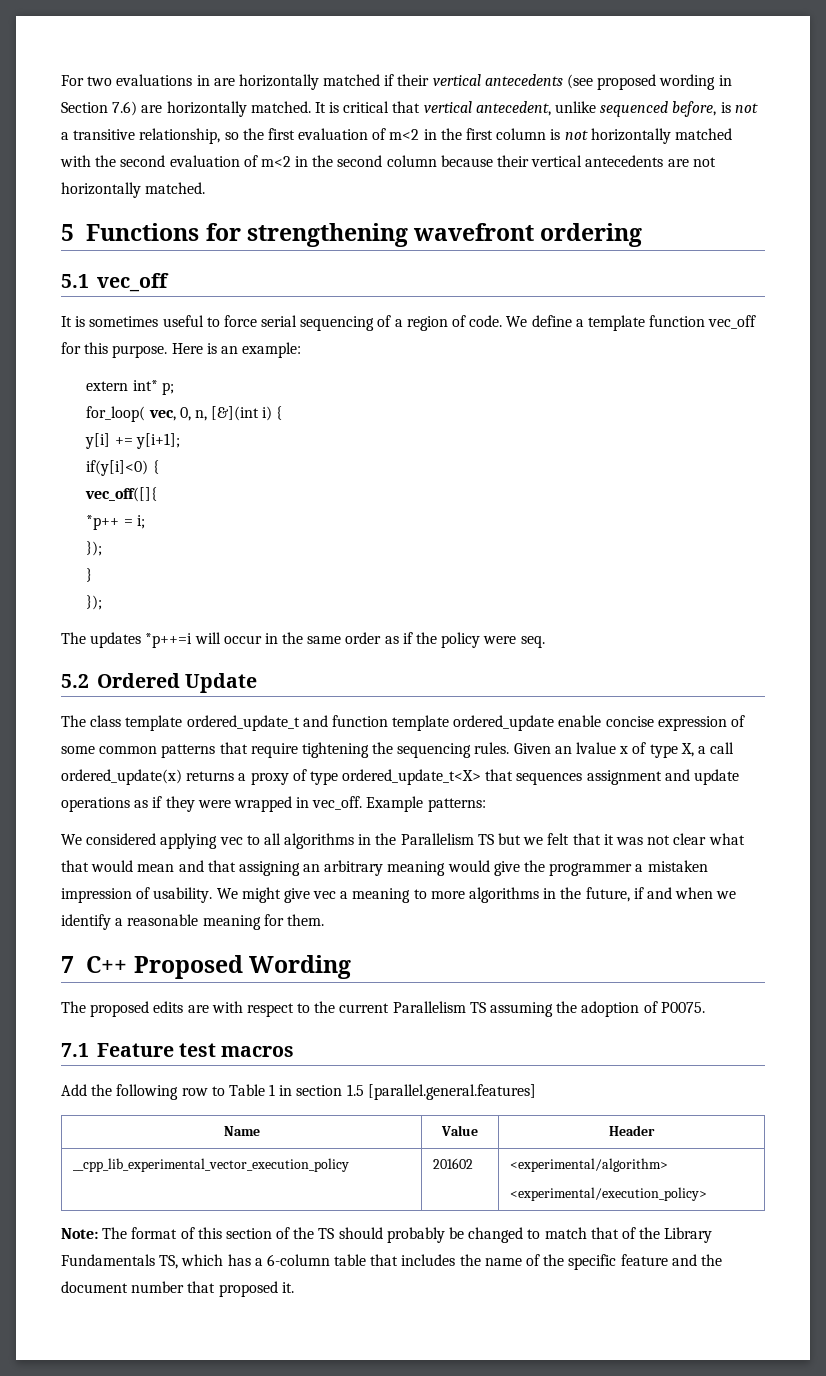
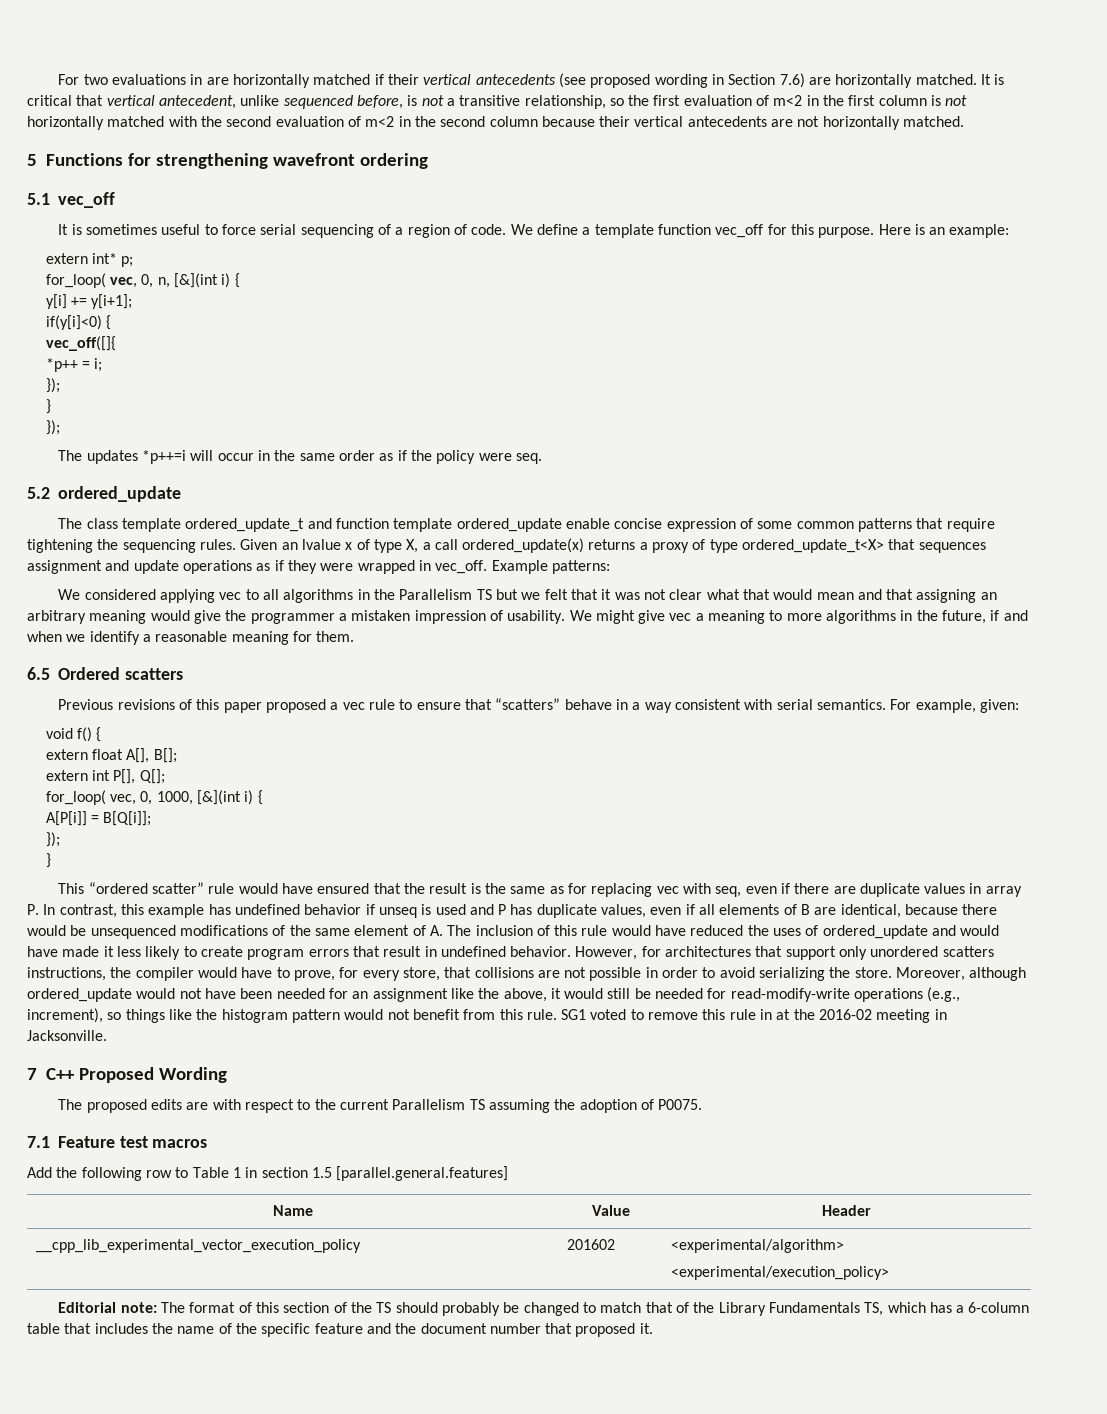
- 5.2 Ordered Update
+ 5.2 ordered_update
+ 6.5 Ordered scatters
+ Previous revisions of this paper proposed a vec rule to ensure that “scatters” behave in a way consistent with serial semantics. For example, given:
+ void f() {
+ extern float A[], B[];
+ extern int P[], Q[];
+ for_loop( vec, 0, 1000, [&](int i) {
+ A[P[i]] = B[Q[i]];
+ });
+ }
+ This “ordered scatter” rule would have ensured that the result is the same as for replacing vec with seq, even if there are duplicate values in array P. In contrast, this example has undefined behavior if unseq is used and P has duplicate values, even if all elements of B are identical, because there would be unsequenced modifications of the same element of A. The inclusion of this rule would have reduced the uses of ordered_update and would have made it less likely to create program errors that result in undefined behavior. However, for architectures that support only unordered scatters instructions, the compiler would have to prove, for every store, that collisions are not possible in order to avoid serializing the store. Moreover, although ordered_update would not have been needed for an assignment like the above, it would still be needed for read-modify-write operations (e.g., increment), so things like the histogram pattern would not benefit from this rule. SG1 voted to remove this rule in at the 2016-02 meeting in Jacksonville.
- Note: The format of this section of the TS should probably be changed to match that of the Library Fundamentals TS, which has a 6-column table that includes the name of the specific feature and the document number that proposed it.
+ Editorial note: The format of this section of the TS should probably be changed to match that of the Library Fundamentals TS, which has a 6-column table that includes the name of the specific feature and the document number that proposed it.

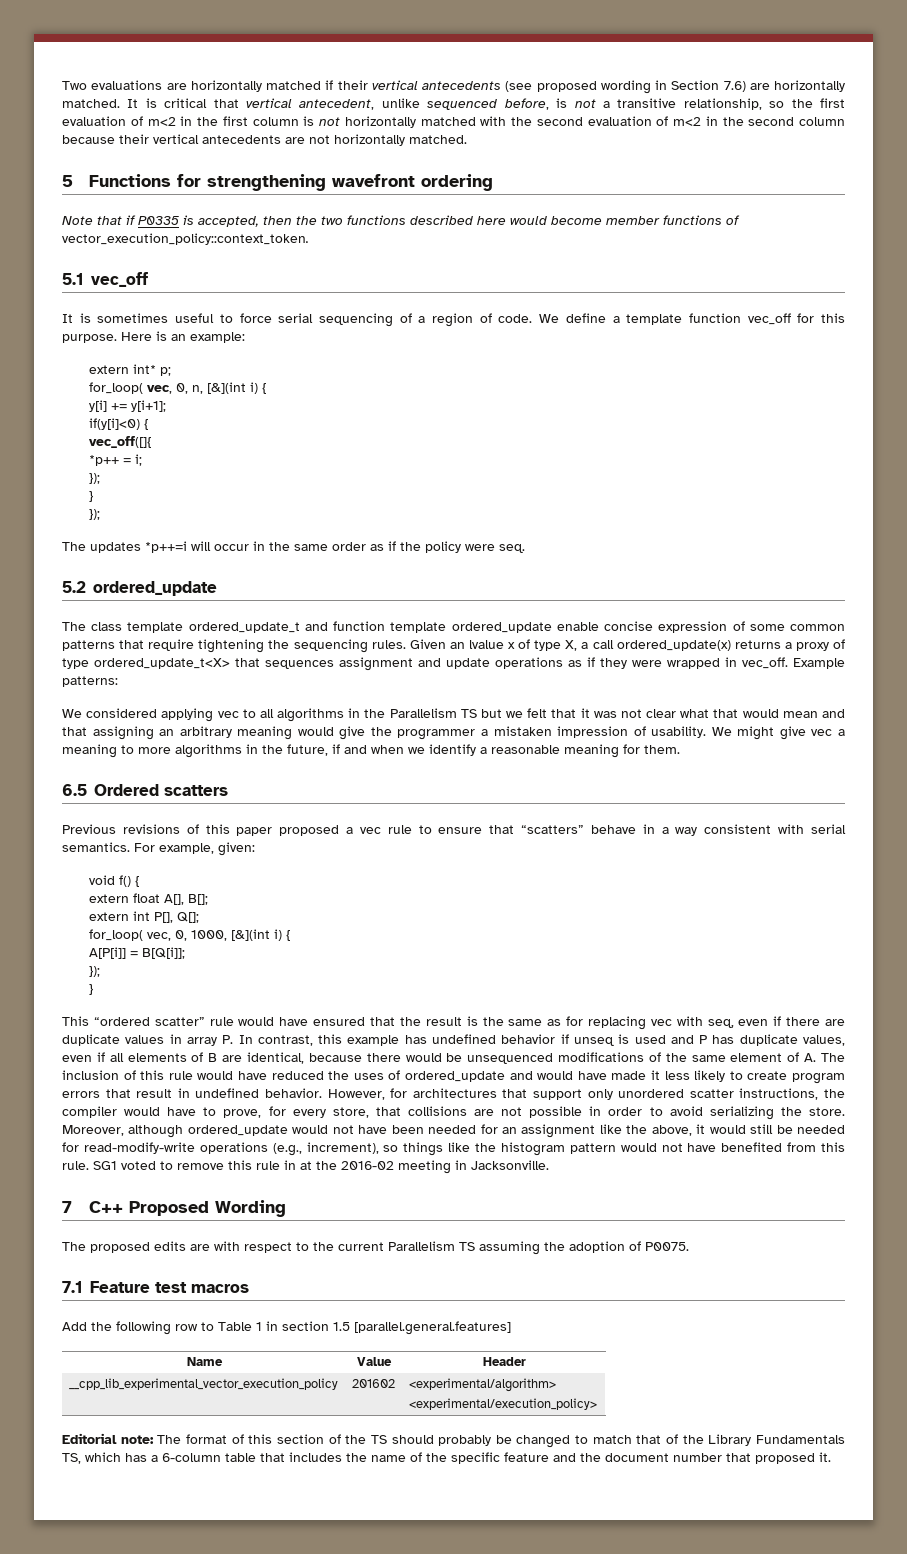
- For two evaluations in are horizontally matched if their vertical antecedents (see proposed wording in Section 7.6) are horizontally matched.
+ Two evaluations are horizontally matched if their vertical antecedents (see proposed wording in Section 7.6) are horizontally matched.
+ Note that if P0335 is accepted, then the two functions described here would become member functions of vector_execution_policy::context_token.
- However, for architectures that support only unordered scatters instructions, the compiler would have to prove, for every store, that collisions are not possible in order to avoid serializing the store.
+ However, for architectures that support only unordered scatter instructions, the compiler would have to prove, for every store, that collisions are not possible in order to avoid serializing the store.
- Moreover, although ordered_update would not have been needed for an assignment like the above, it would still be needed for read-modify-write operations (e.g., increment), so things like the histogram pattern would not benefit from this rule.
+ Moreover, although ordered_update would not have been needed for an assignment like the above, it would still be needed for read-modify-write operations (e.g., increment), so things like the histogram pattern would not have benefited from this rule.

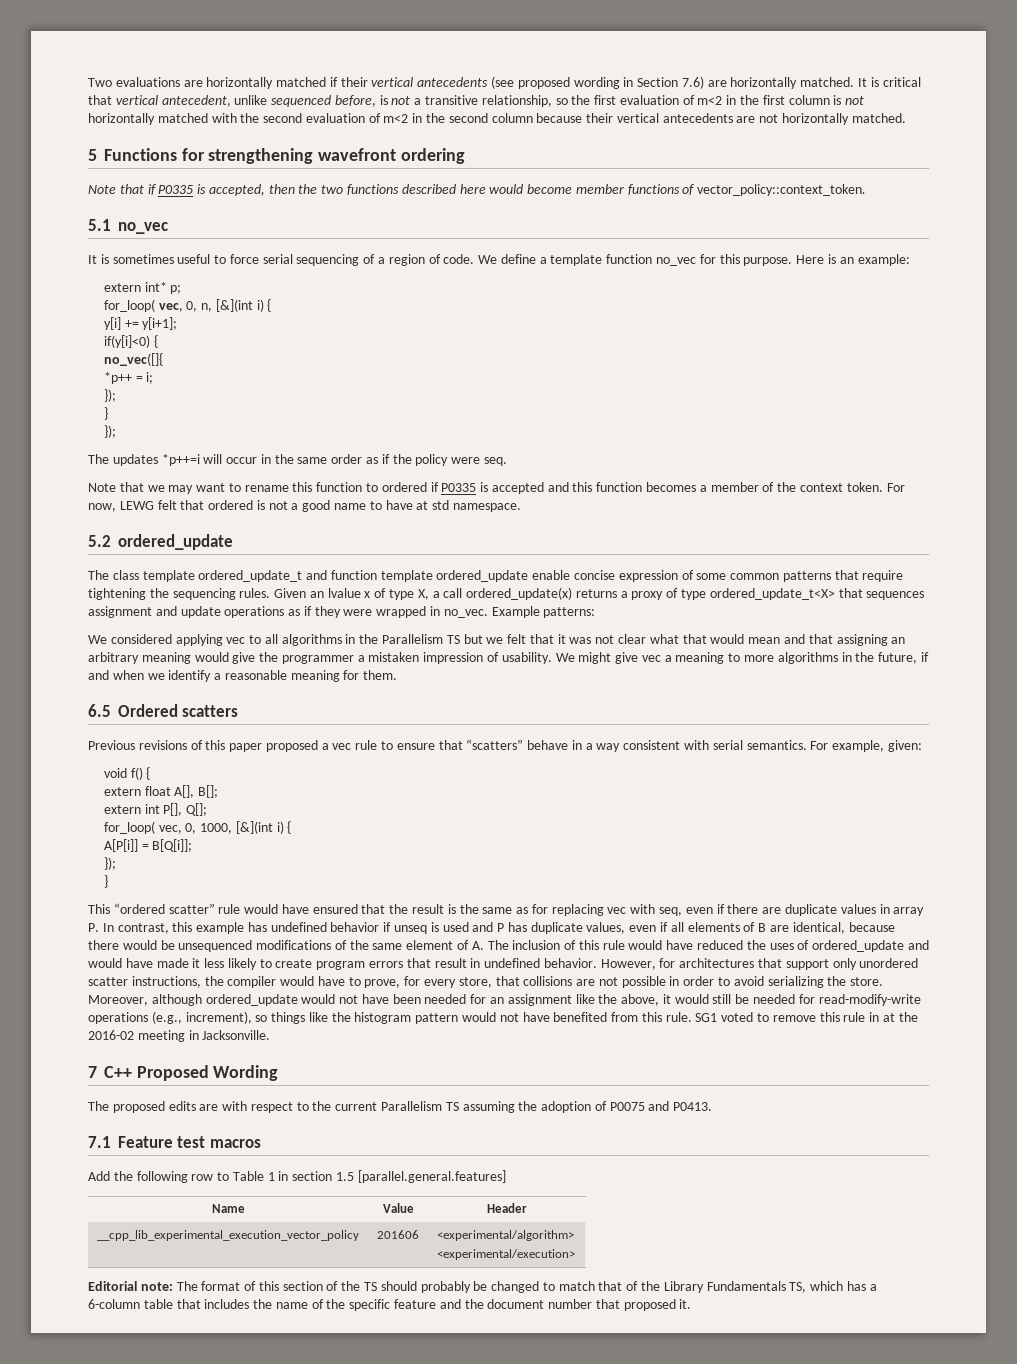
- Note that if P0335 is accepted, then the two functions described here would become member functions of vector_execution_policy::context_token.
+ Note that if P0335 is accepted, then the two functions described here would become member functions of vector_policy::context_token.
- 5.1 vec_off
+ 5.1 no_vec
- We define a template function vec_off for this purpose.
+ We define a template function no_vec for this purpose.
- vec_off([]{
+ no_vec([]{
+ Note that we may want to rename this function to ordered if P0335 is accepted and this function becomes a member of the context token. For now, LEWG felt that ordered is not a good name to have at std namespace.
- Given an lvalue x of type X, a call ordered_update(x) returns a proxy of type ordered_update_t<X> that sequences assignment and update operations as if they were wrapped in vec_off.
+ Given an lvalue x of type X, a call ordered_update(x) returns a proxy of type ordered_update_t<X> that sequences assignment and update operations as if they were wrapped in no_vec.
- The proposed edits are with respect to the current Parallelism TS assuming the adoption of P0075.
+ The proposed edits are with respect to the current Parallelism TS assuming the adoption of P0075 and P0413.
- __cpp_lib_experimental_vector_execution_policy | 201602 | <experimental/algorithm>
- <experimental/execution_policy>
+ __cpp_lib_experimental_execution_vector_policy | 201606 | <experimental/algorithm>
+ <experimental/execution>

